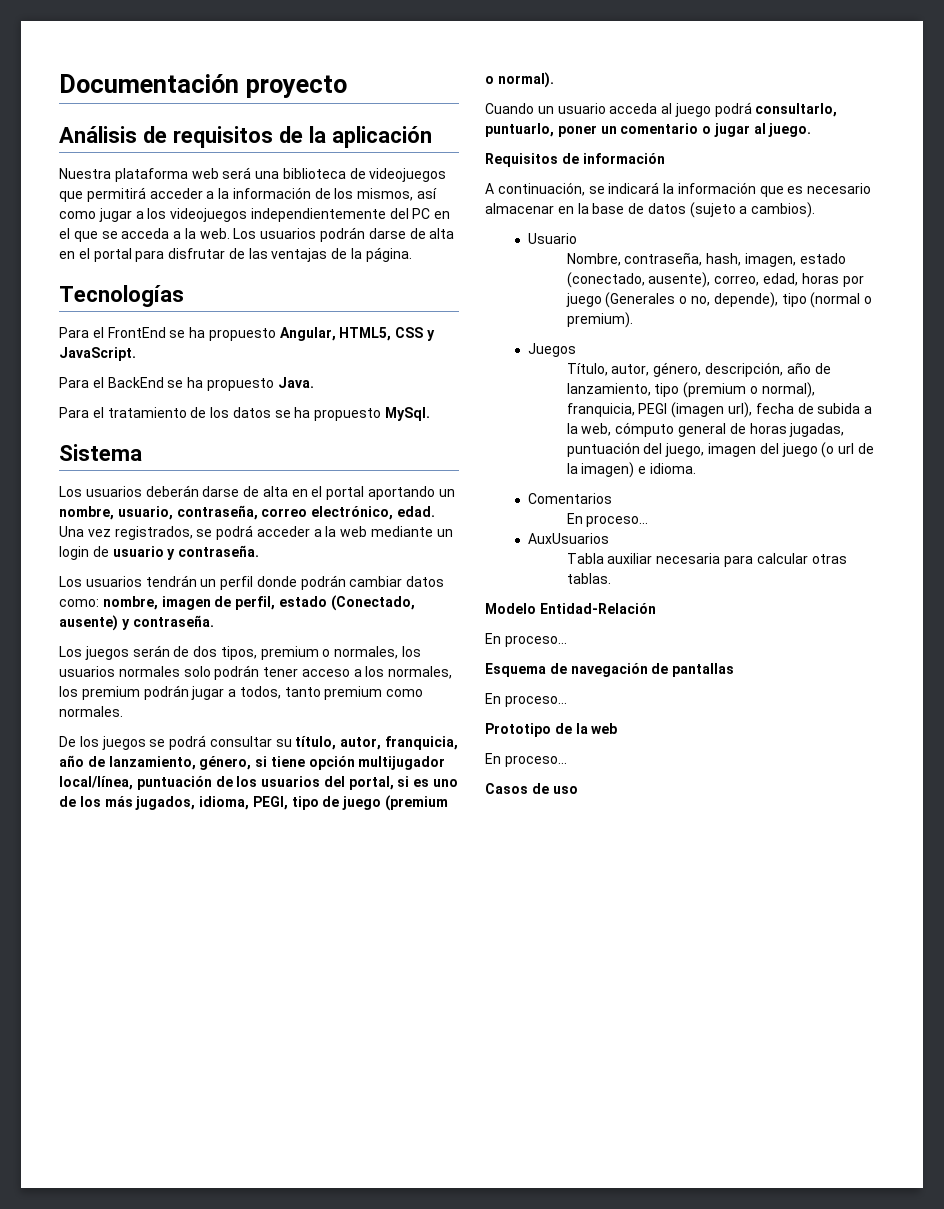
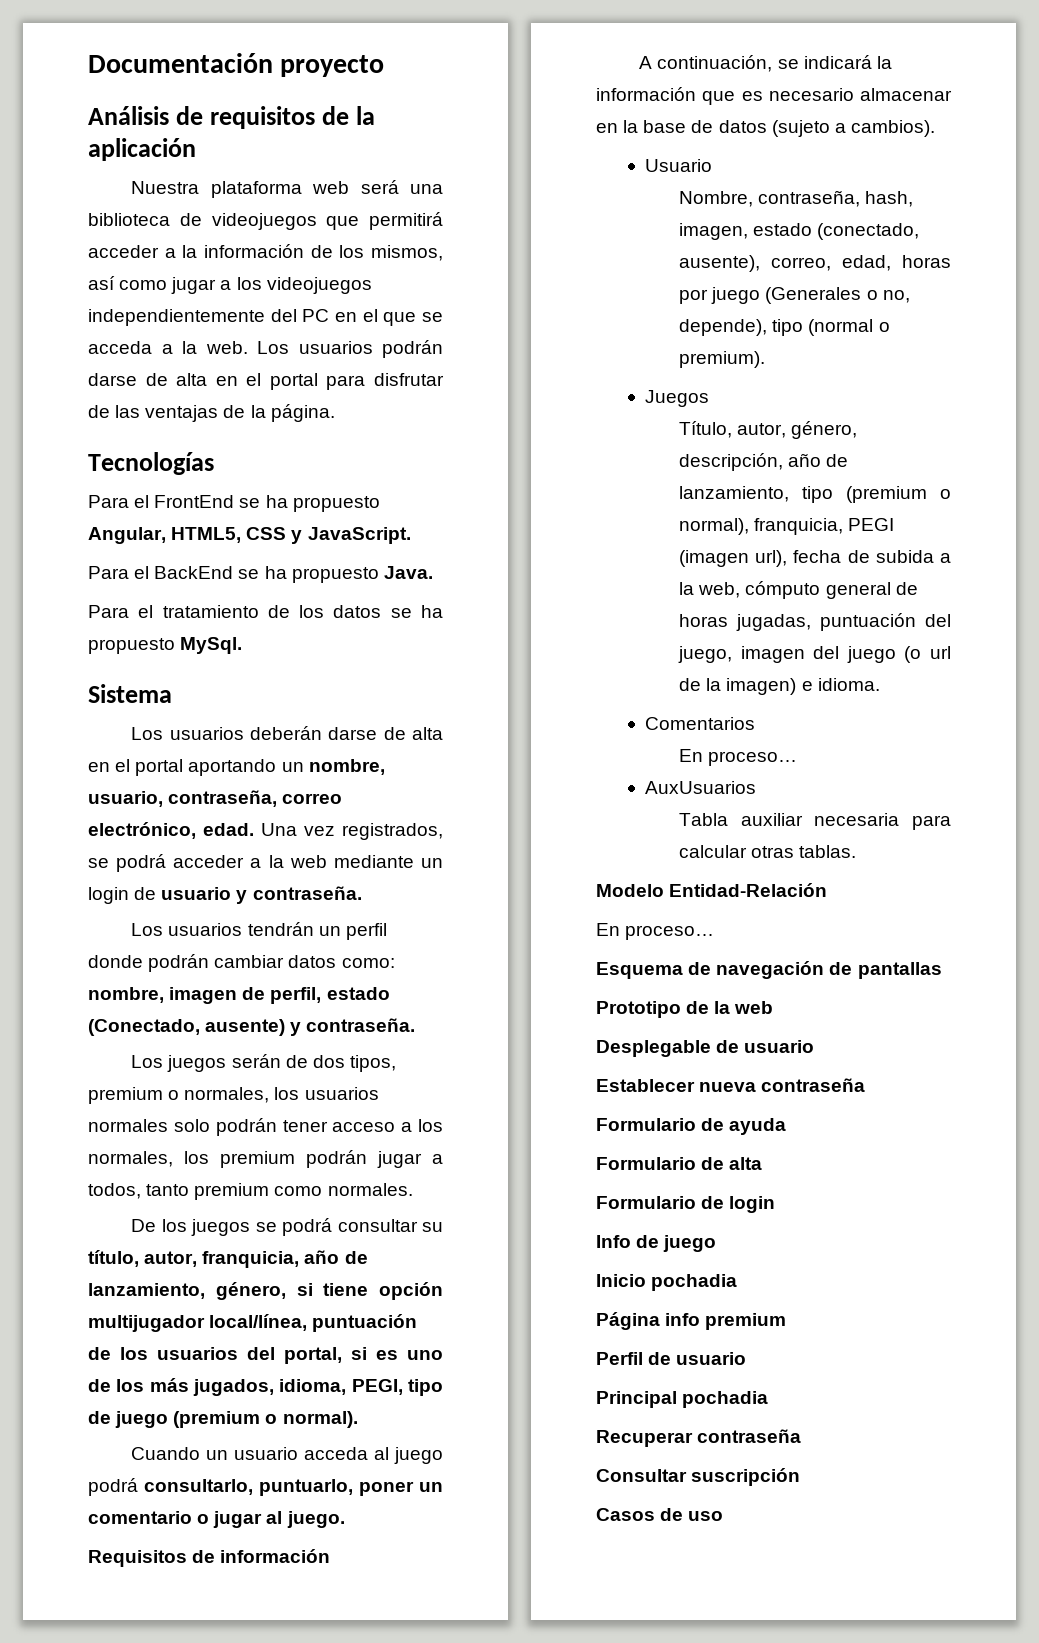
  Esquema de navegación de pantallas
- En proceso…
  Prototipo de la web
- En proceso…
+ Desplegable de usuario
+ Establecer nueva contraseña
+ Formulario de ayuda
+ Formulario de alta
+ Formulario de login
+ Info de juego
+ Inicio pochadia
+ Página info premium
+ Perfil de usuario
+ Principal pochadia
+ Recuperar contraseña
+ Consultar suscripción

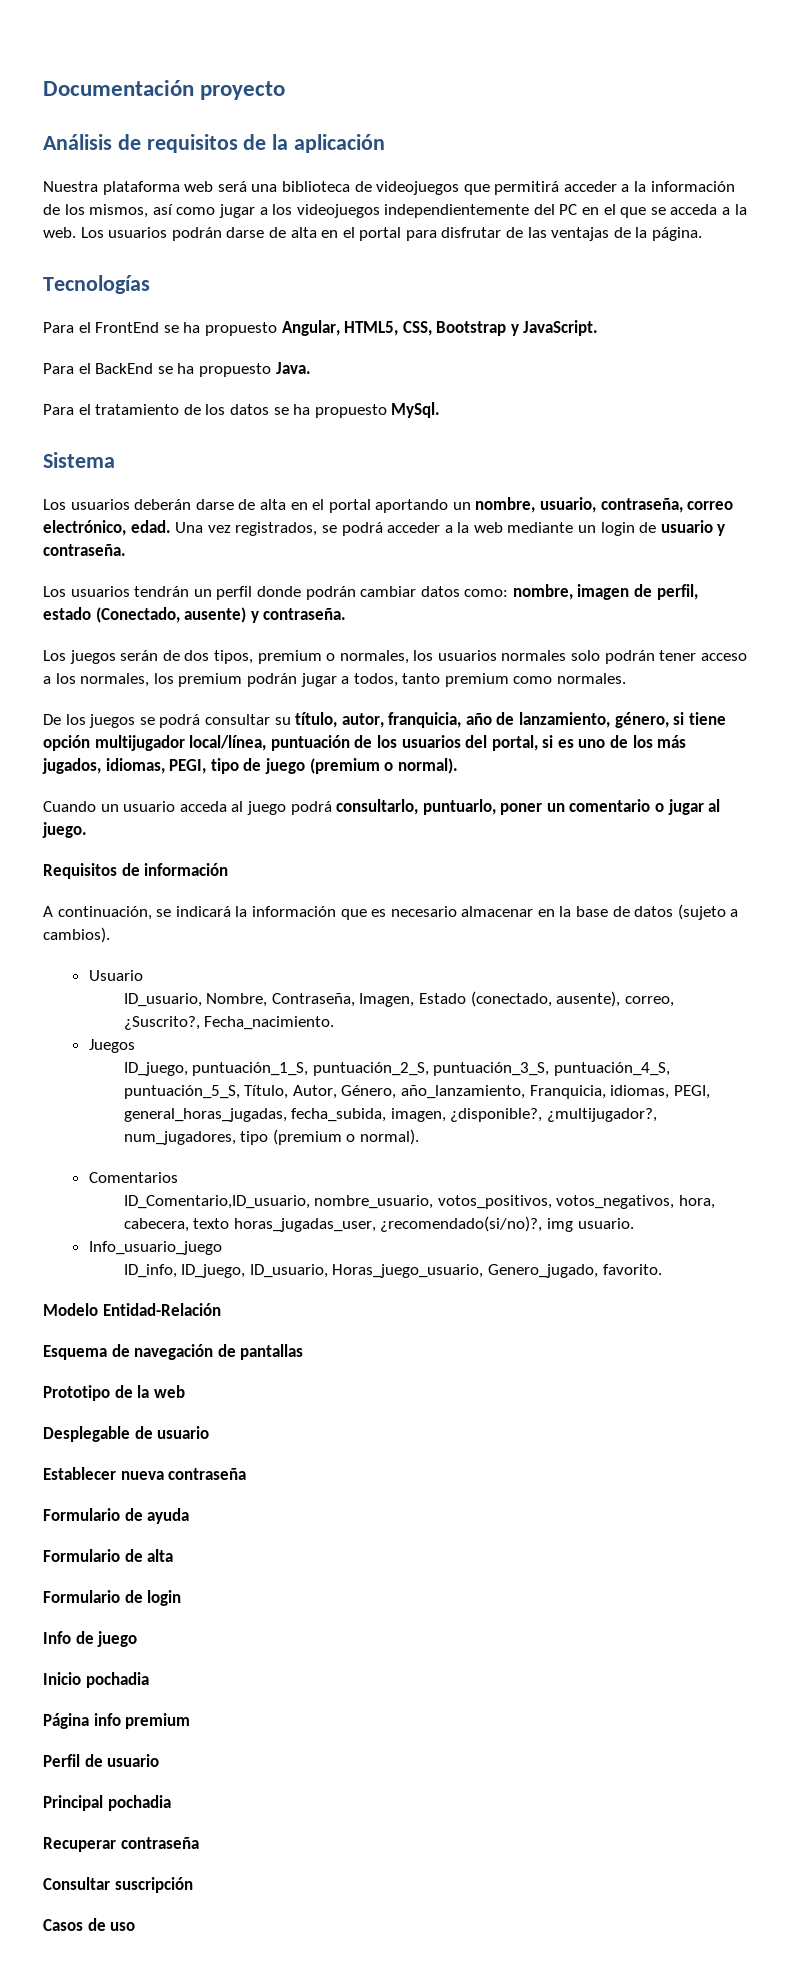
- Para el FrontEnd se ha propuesto Angular, HTML5, CSS y JavaScript.
+ Para el FrontEnd se ha propuesto Angular, HTML5, CSS, Bootstrap y JavaScript.
- De los juegos se podrá consultar su título, autor, franquicia, año de lanzamiento, género, si tiene opción multijugador local/línea, puntuación de los usuarios del portal, si es uno de los más jugados, idioma, PEGI, tipo de juego (premium o normal).
+ De los juegos se podrá consultar su título, autor, franquicia, año de lanzamiento, género, si tiene opción multijugador local/línea, puntuación de los usuarios del portal, si es uno de los más jugados, idiomas, PEGI, tipo de juego (premium o normal).
- Nombre, contraseña, hash, imagen, estado (conectado, ausente), correo, edad, horas por juego (Generales o no, depende), tipo (normal o premium).
+ ID_usuario, Nombre, Contraseña, Imagen, Estado (conectado, ausente), correo, ¿Suscrito?, Fecha_nacimiento.
  Juegos
- Título, autor, género, descripción, año de lanzamiento, tipo (premium o normal), franquicia, PEGI (imagen url), fecha de subida a la web, cómputo general de horas jugadas, puntuación del juego, imagen del juego (o url de la imagen) e idioma.
+ ID_juego, puntuación_1_S, puntuación_2_S, puntuación_3_S, puntuación_4_S, puntuación_5_S, Título, Autor, Género, año_lanzamiento, Franquicia, idiomas, PEGI, general_horas_jugadas, fecha_subida, imagen, ¿disponible?, ¿multijugador?, num_jugadores, tipo (premium o normal).
  Comentarios
- En proceso…
- AuxUsuarios
- Tabla auxiliar necesaria para calcular otras tablas.
+ ID_Comentario,ID_usuario, nombre_usuario, votos_positivos, votos_negativos, hora, cabecera, texto horas_jugadas_user, ¿recomendado(si/no)?, img usuario.
+ Info_usuario_juego
+ ID_info, ID_juego, ID_usuario, Horas_juego_usuario, Genero_jugado, favorito.
  Modelo Entidad-Relación
- En proceso…

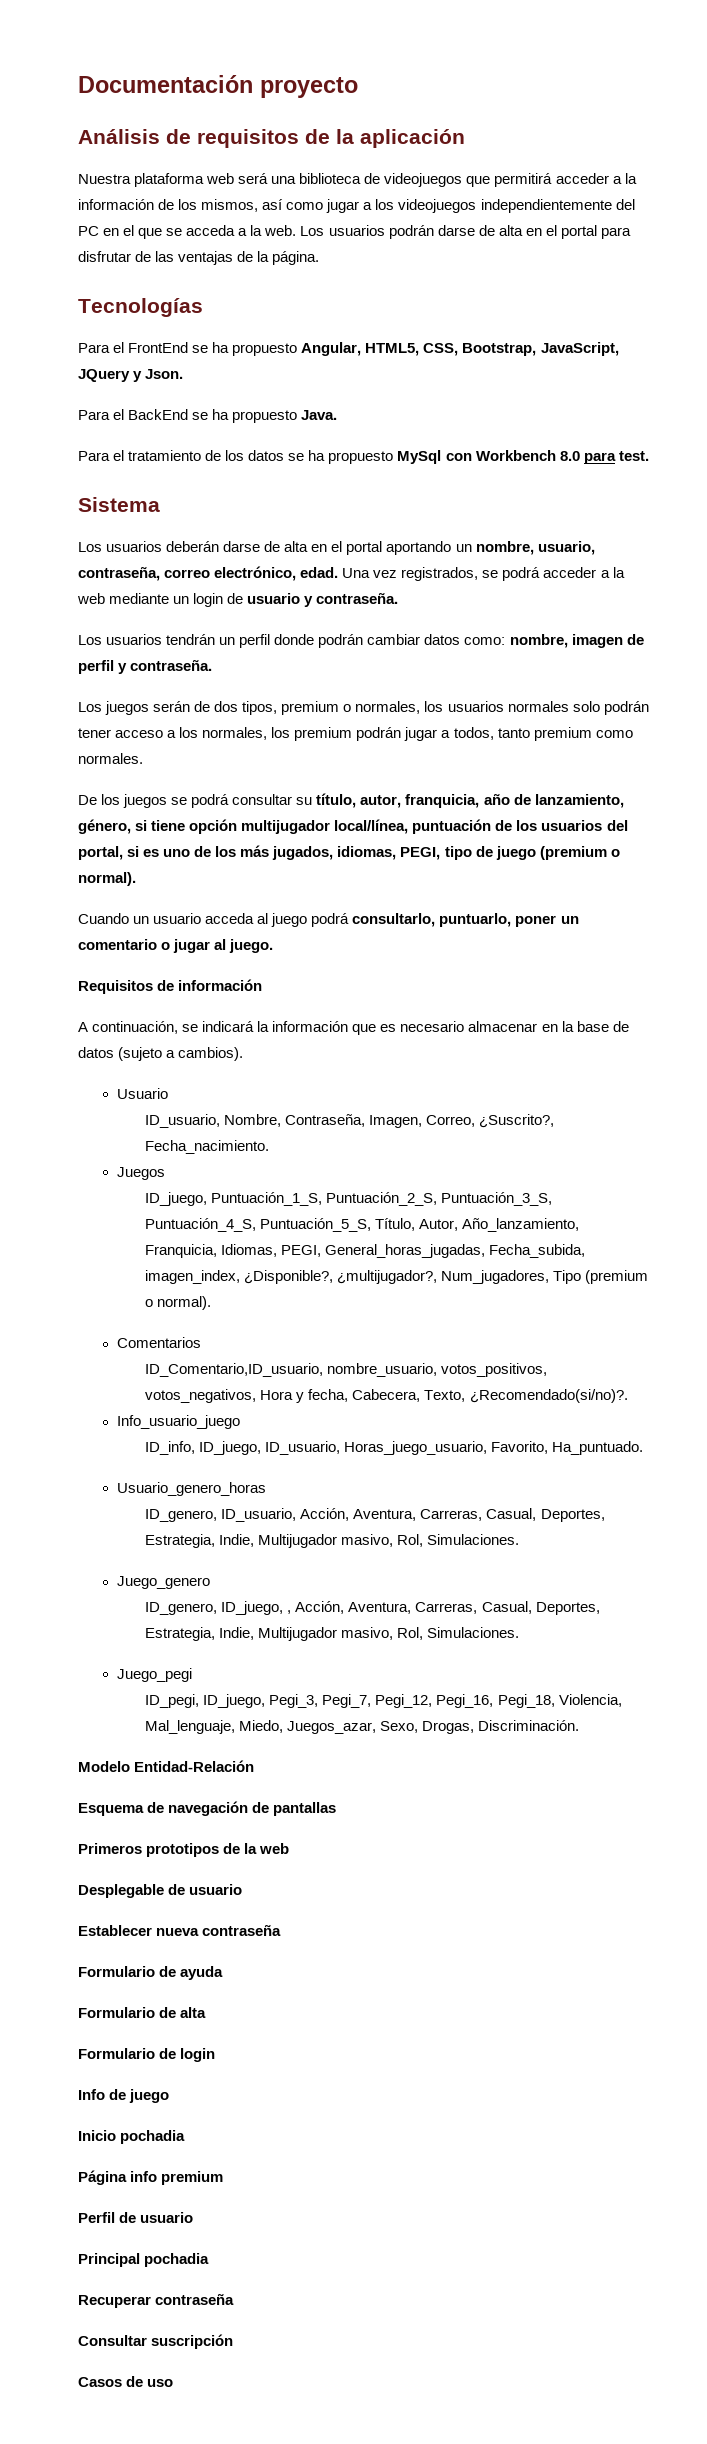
- Para el FrontEnd se ha propuesto Angular, HTML5, CSS, Bootstrap y JavaScript.
+ Para el FrontEnd se ha propuesto Angular, HTML5, CSS, Bootstrap, JavaScript, JQuery y Json.
- Para el tratamiento de los datos se ha propuesto MySql.
+ Para el tratamiento de los datos se ha propuesto MySql con Workbench 8.0 para test.
- Los usuarios tendrán un perfil donde podrán cambiar datos como: nombre, imagen de perfil, estado (Conectado, ausente) y contraseña.
+ Los usuarios tendrán un perfil donde podrán cambiar datos como: nombre, imagen de perfil y contraseña.
- ID_usuario, Nombre, Contraseña, Imagen, Estado (conectado, ausente), correo, ¿Suscrito?, Fecha_nacimiento.
+ ID_usuario, Nombre, Contraseña, Imagen, Correo, ¿Suscrito?, Fecha_nacimiento.
- ID_juego, puntuación_1_S, puntuación_2_S, puntuación_3_S, puntuación_4_S, puntuación_5_S, Título, Autor, Género, año_lanzamiento, Franquicia, idiomas, PEGI, general_horas_jugadas, fecha_subida, imagen, ¿disponible?, ¿multijugador?, num_jugadores, tipo (premium o normal).
+ ID_juego, Puntuación_1_S, Puntuación_2_S, Puntuación_3_S, Puntuación_4_S, Puntuación_5_S, Título, Autor, Año_lanzamiento, Franquicia, Idiomas, PEGI, General_horas_jugadas, Fecha_subida, imagen_index, ¿Disponible?, ¿multijugador?, Num_jugadores, Tipo (premium o normal).
- ID_Comentario,ID_usuario, nombre_usuario, votos_positivos, votos_negativos, hora, cabecera, texto horas_jugadas_user, ¿recomendado(si/no)?, img usuario.
+ ID_Comentario,ID_usuario, nombre_usuario, votos_positivos, votos_negativos, Hora y fecha, Cabecera, Texto, ¿Recomendado(si/no)?.
- ID_info, ID_juego, ID_usuario, Horas_juego_usuario, Genero_jugado, favorito.
+ ID_info, ID_juego, ID_usuario, Horas_juego_usuario, Favorito, Ha_puntuado.
+ Usuario_genero_horas
+ ID_genero, ID_usuario, Acción, Aventura, Carreras, Casual, Deportes, Estrategia, Indie, Multijugador masivo, Rol, Simulaciones.
+ Juego_genero
+ ID_genero, ID_juego, , Acción, Aventura, Carreras, Casual, Deportes, Estrategia, Indie, Multijugador masivo, Rol, Simulaciones.
+ Juego_pegi
+ ID_pegi, ID_juego, Pegi_3, Pegi_7, Pegi_12, Pegi_16, Pegi_18, Violencia, Mal_lenguaje, Miedo, Juegos_azar, Sexo, Drogas, Discriminación.
- Prototipo de la web
+ Primeros prototipos de la web

